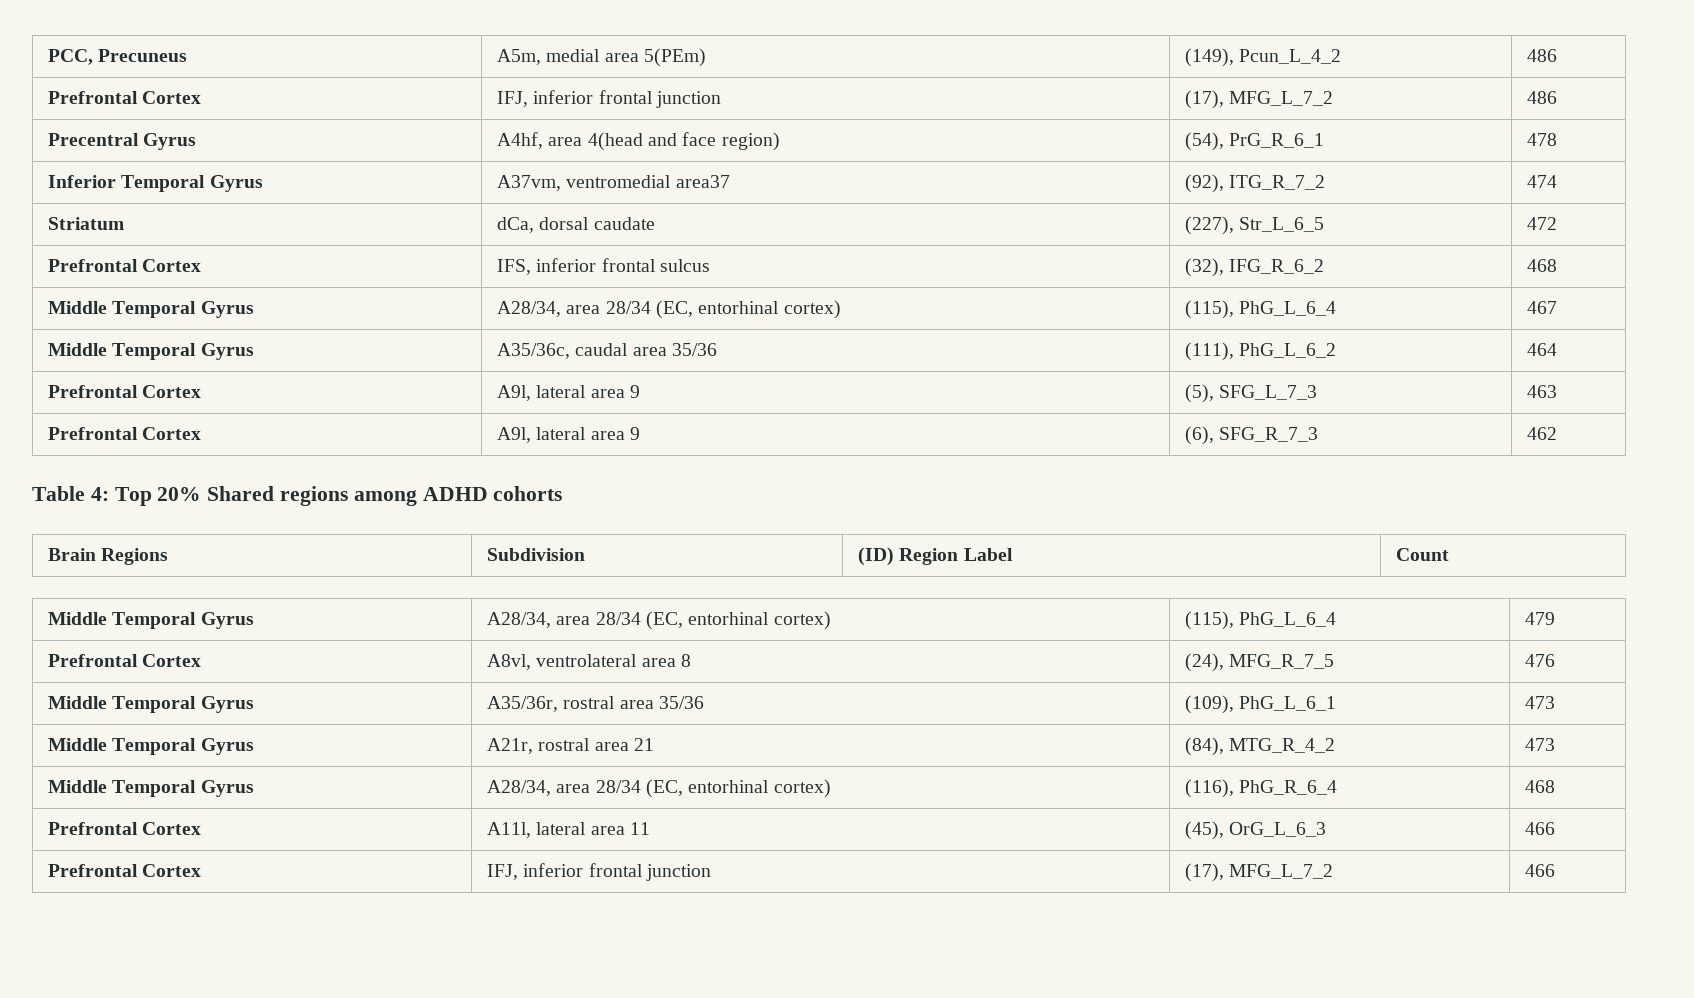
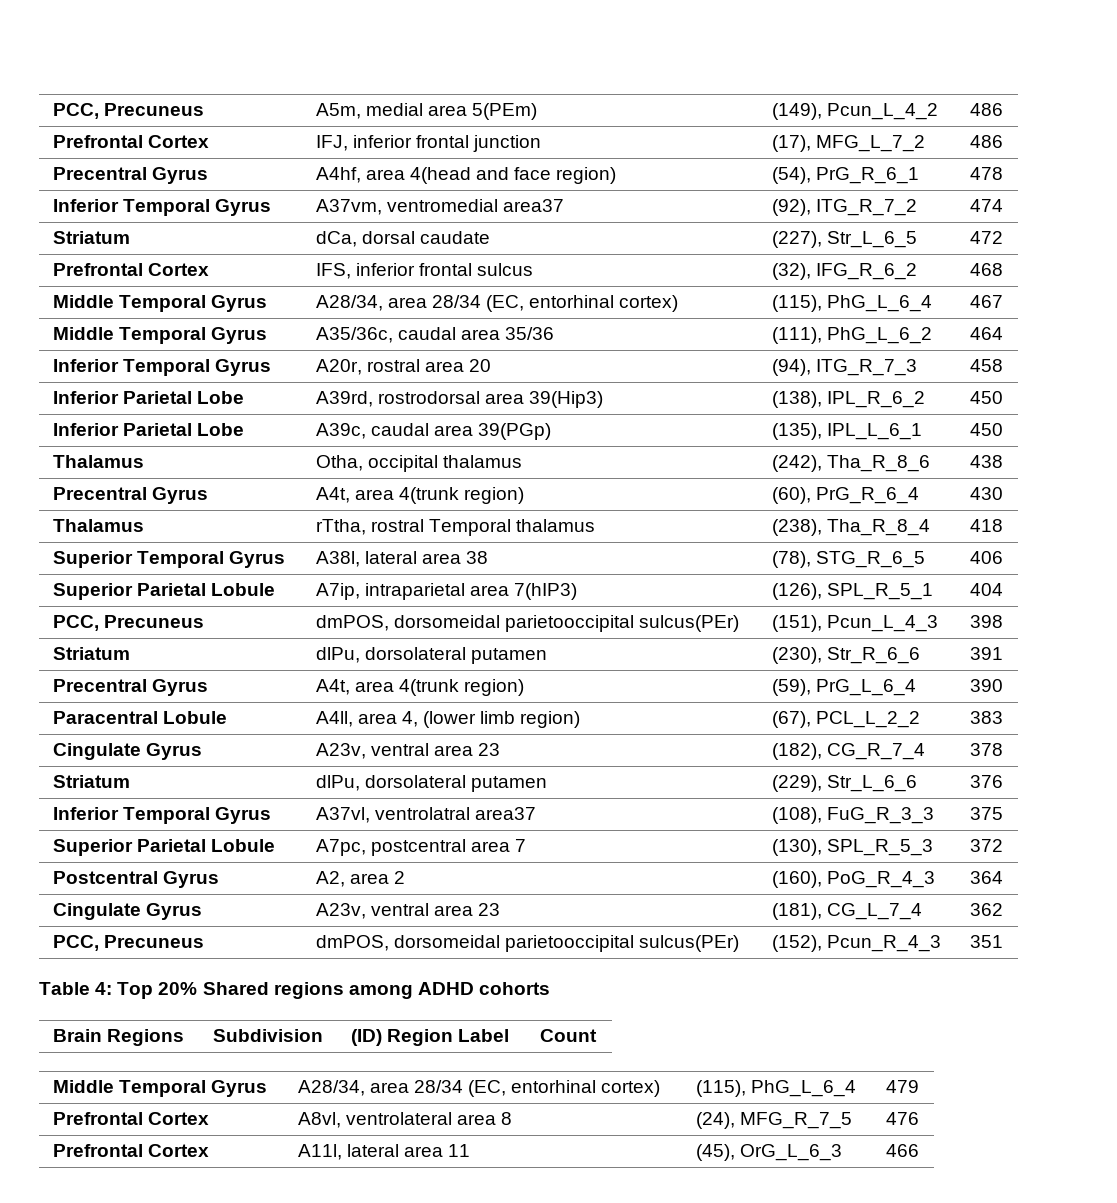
- Prefrontal Cortex | A9l, lateral area 9 | (5), SFG_L_7_3 | 463
- Prefrontal Cortex | A9l, lateral area 9 | (6), SFG_R_7_3 | 462
+ Inferior Temporal Gyrus | A20r, rostral area 20 | (94), ITG_R_7_3 | 458
+ Inferior Parietal Lobe | A39rd, rostrodorsal area 39(Hip3) | (138), IPL_R_6_2 | 450
+ Inferior Parietal Lobe | A39c, caudal area 39(PGp) | (135), IPL_L_6_1 | 450
+ Thalamus | Otha, occipital thalamus | (242), Tha_R_8_6 | 438
+ Precentral Gyrus | A4t, area 4(trunk region) | (60), PrG_R_6_4 | 430
+ Thalamus | rTtha, rostral Temporal thalamus | (238), Tha_R_8_4 | 418
+ Superior Temporal Gyrus | A38l, lateral area 38 | (78), STG_R_6_5 | 406
+ Superior Parietal Lobule | A7ip, intraparietal area 7(hIP3) | (126), SPL_R_5_1 | 404
+ PCC, Precuneus | dmPOS, dorsomeidal parietooccipital sulcus(PEr) | (151), Pcun_L_4_3 | 398
+ Striatum | dlPu, dorsolateral putamen | (230), Str_R_6_6 | 391
+ Precentral Gyrus | A4t, area 4(trunk region) | (59), PrG_L_6_4 | 390
+ Paracentral Lobule | A4ll, area 4, (lower limb region) | (67), PCL_L_2_2 | 383
+ Cingulate Gyrus | A23v, ventral area 23 | (182), CG_R_7_4 | 378
+ Striatum | dlPu, dorsolateral putamen | (229), Str_L_6_6 | 376
+ Inferior Temporal Gyrus | A37vl, ventrolatral area37 | (108), FuG_R_3_3 | 375
+ Superior Parietal Lobule | A7pc, postcentral area 7 | (130), SPL_R_5_3 | 372
+ Postcentral Gyrus | A2, area 2 | (160), PoG_R_4_3 | 364
+ Cingulate Gyrus | A23v, ventral area 23 | (181), CG_L_7_4 | 362
+ PCC, Precuneus | dmPOS, dorsomeidal parietooccipital sulcus(PEr) | (152), Pcun_R_4_3 | 351
- Middle Temporal Gyrus | A35/36r, rostral area 35/36 | (109), PhG_L_6_1 | 473
- Middle Temporal Gyrus | A21r, rostral area 21 | (84), MTG_R_4_2 | 473
- Middle Temporal Gyrus | A28/34, area 28/34 (EC, entorhinal cortex) | (116), PhG_R_6_4 | 468
- Prefrontal Cortex | IFJ, inferior frontal junction | (17), MFG_L_7_2 | 466

